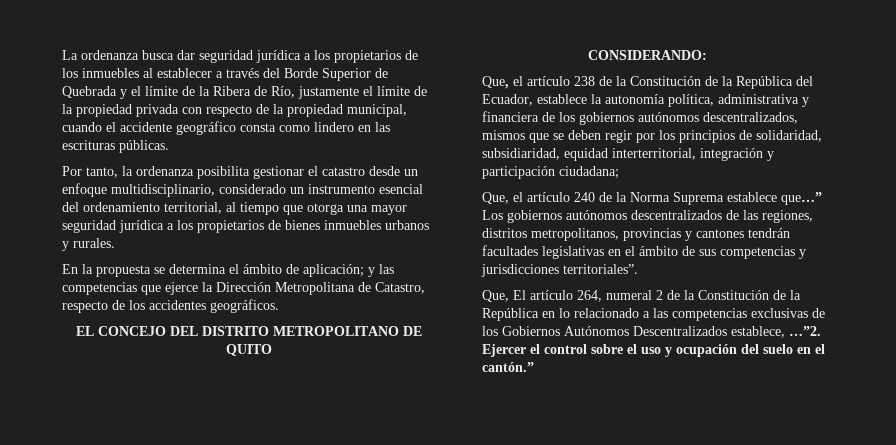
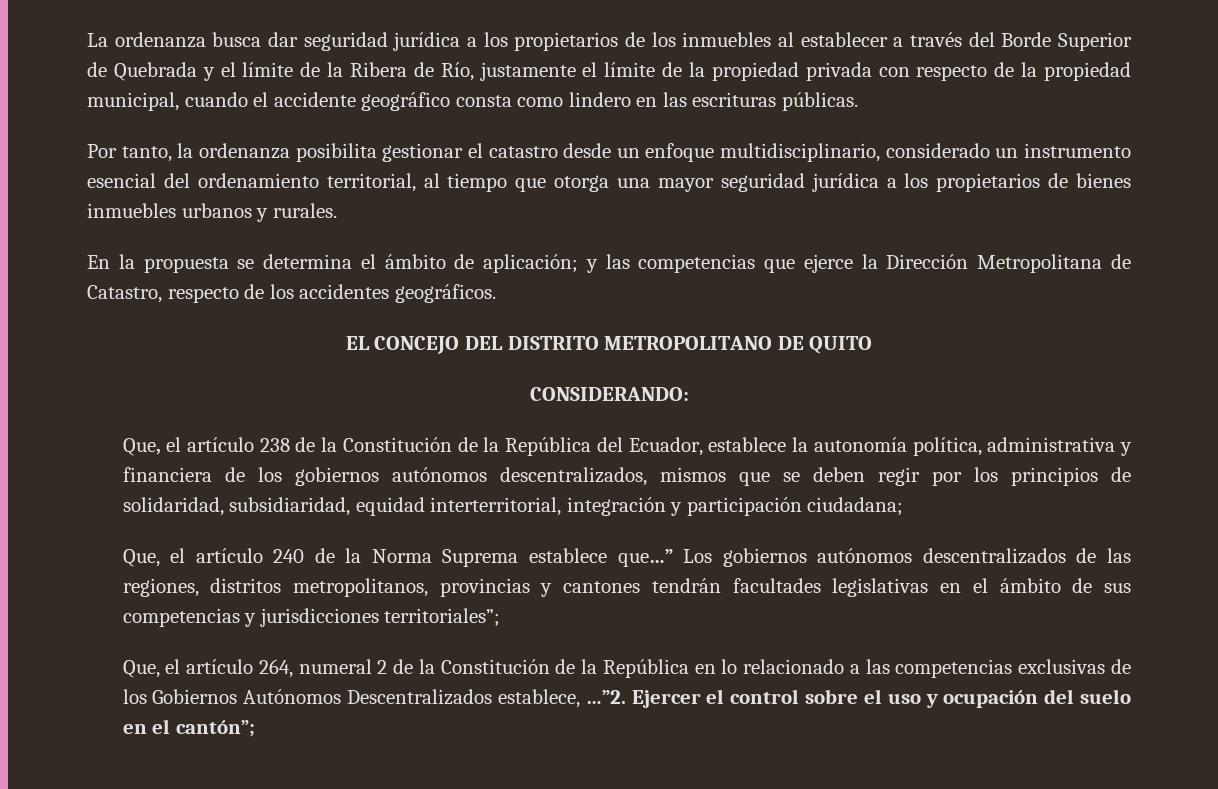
- Los gobiernos autónomos descentralizados de las regiones, distritos metropolitanos, provincias y cantones tendrán facultades legislativas en el ámbito de sus competencias y jurisdicciones territoriales”.
- Que, El artículo 264, numeral 2 de la Constitución de la República en lo relacionado a las competencias exclusivas de los Gobiernos Autónomos Descentralizados establece, …”2.
+ Los gobiernos autónomos descentralizados de las regiones, distritos metropolitanos, provincias y cantones tendrán facultades legislativas en el ámbito de sus competencias y jurisdicciones territoriales”;
+ Que, el artículo 264, numeral 2 de la Constitución de la República en lo relacionado a las competencias exclusivas de los Gobiernos Autónomos Descentralizados establece, …”2.
- Ejercer el control sobre el uso y ocupación del suelo en el cantón.”
+ Ejercer el control sobre el uso y ocupación del suelo en el cantón”;

